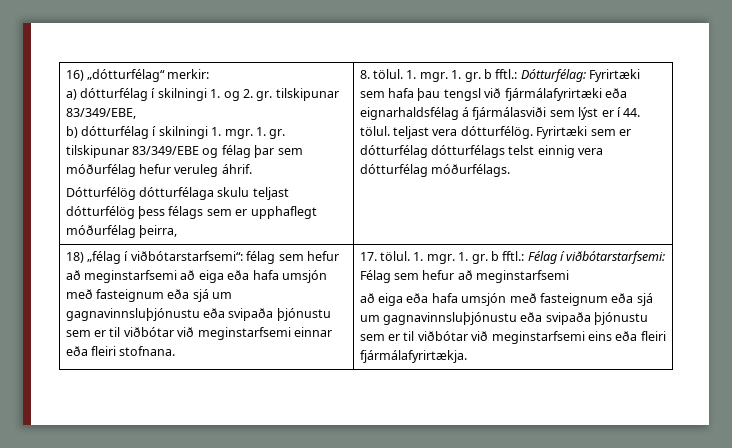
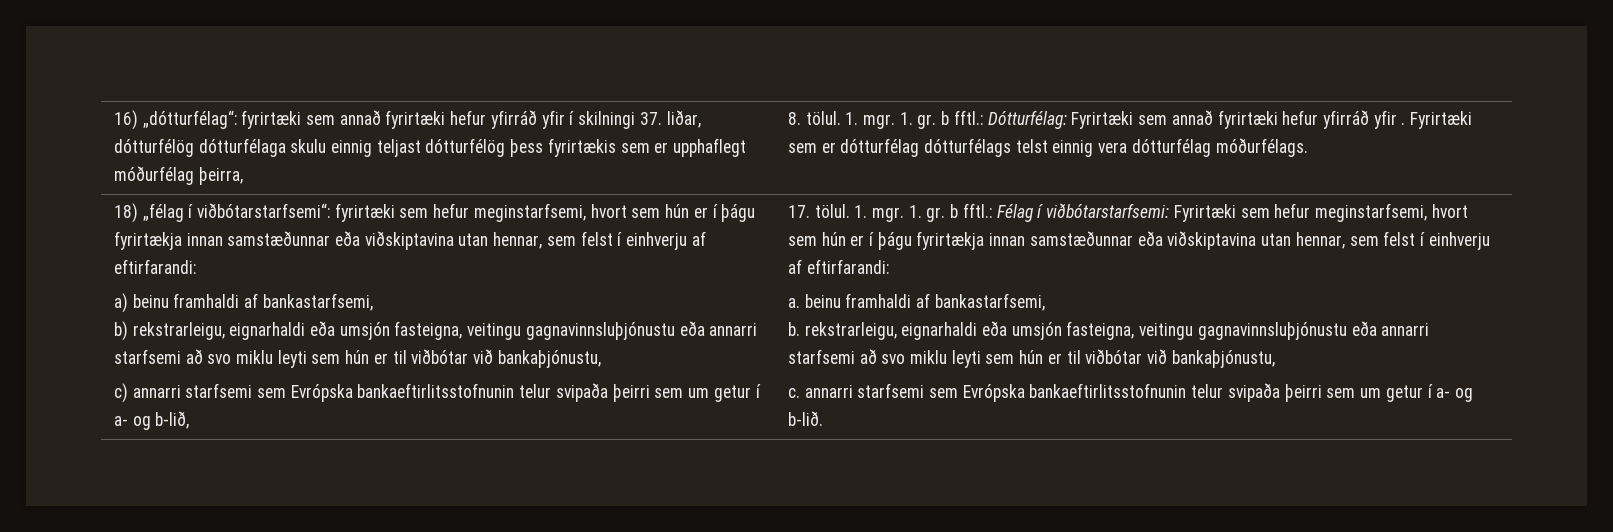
- 16) „dótturfélag“ merkir:
- a) dótturfélag í skilningi 1. og 2. gr. tilskipunar 83/349/EBE,
- b) dótturfélag í skilningi 1. mgr. 1. gr. tilskipunar 83/349/EBE og félag þar sem móðurfélag hefur veruleg áhrif.
- Dótturfélög dótturfélaga skulu teljast dótturfélög þess félags sem er upphaflegt móðurfélag þeirra,
+ 16) „dótturfélag“: fyrirtæki sem annað fyrirtæki hefur yfirráð yfir í skilningi 37. liðar, dótturfélög dótturfélaga skulu einnig teljast dótturfélög þess fyrirtækis sem er upphaflegt móðurfélag þeirra,
- 1. gr. b fftl.: Dótturfélag: Fyrirtæki sem hafa þau tengsl við fjármálafyrirtæki eða eignarhaldsfélag á fjármálasviði sem lýst er í 44. tölul. teljast vera dótturfélög.
+ 1. gr. b fftl.: Dótturfélag: Fyrirtæki sem annað fyrirtæki hefur yfirráð yfir .
- 18) „félag í viðbótarstarfsemi“: félag sem hefur að meginstarfsemi að eiga eða hafa umsjón með fasteignum eða sjá um gagnavinnsluþjónustu eða svipaða þjónustu sem er til viðbótar við meginstarfsemi einnar eða fleiri stofnana.
+ 18) „félag í viðbótarstarfsemi“: fyrirtæki sem hefur meginstarfsemi, hvort sem hún er í þágu fyrirtækja innan samstæðunnar eða viðskiptavina utan hennar, sem felst í einhverju af eftirfarandi:
+ a) beinu framhaldi af bankastarfsemi,
+ b) rekstrarleigu, eignarhaldi eða umsjón fasteigna, veitingu gagnavinnsluþjónustu eða annarri starfsemi að svo miklu leyti sem hún er til viðbótar við bankaþjónustu,
+ c) annarri starfsemi sem Evrópska bankaeftirlitsstofnunin telur svipaða þeirri sem um getur í a- og b-lið,
- 1. gr. b fftl.: Félag í viðbótarstarfsemi: Félag sem hefur að meginstarfsemi
- að eiga eða hafa umsjón með fasteignum eða sjá um gagnavinnsluþjónustu eða svipaða þjónustu sem er til viðbótar við meginstarfsemi eins eða fleiri fjármálafyrirtækja.
+ 1. gr. b fftl.: Félag í viðbótarstarfsemi: Fyrirtæki sem hefur meginstarfsemi, hvort sem hún er í þágu fyrirtækja innan samstæðunnar eða viðskiptavina utan hennar, sem felst í einhverju af eftirfarandi:
+ a. beinu framhaldi af bankastarfsemi,
+ b. rekstrarleigu, eignarhaldi eða umsjón fasteigna, veitingu gagnavinnsluþjónustu eða annarri starfsemi að svo miklu leyti sem hún er til viðbótar við bankaþjónustu,
+ c. annarri starfsemi sem Evrópska bankaeftirlitsstofnunin telur svipaða þeirri sem um getur í a- og b-lið.

